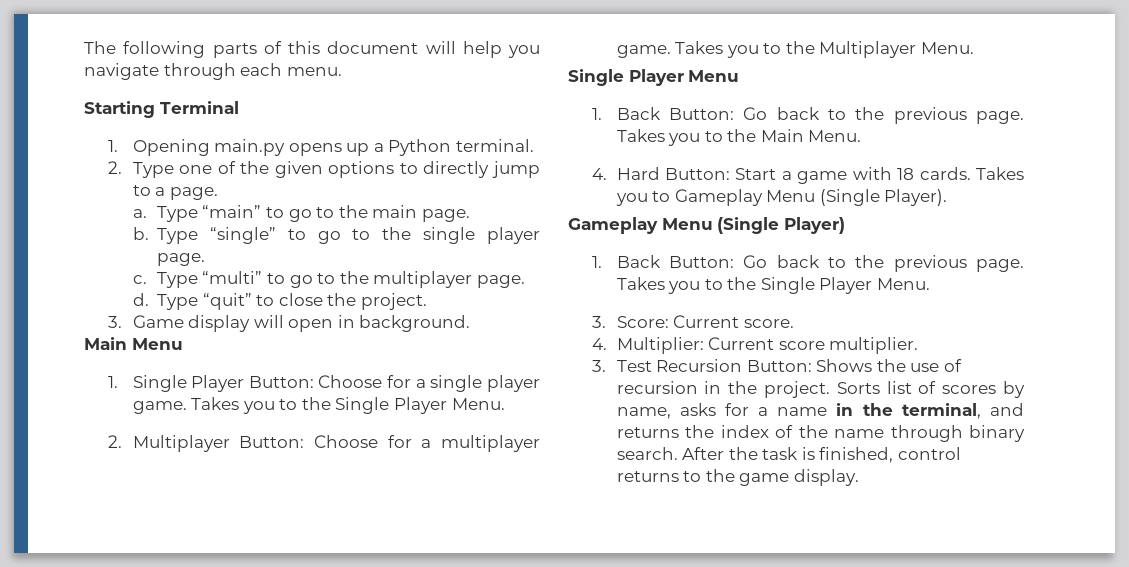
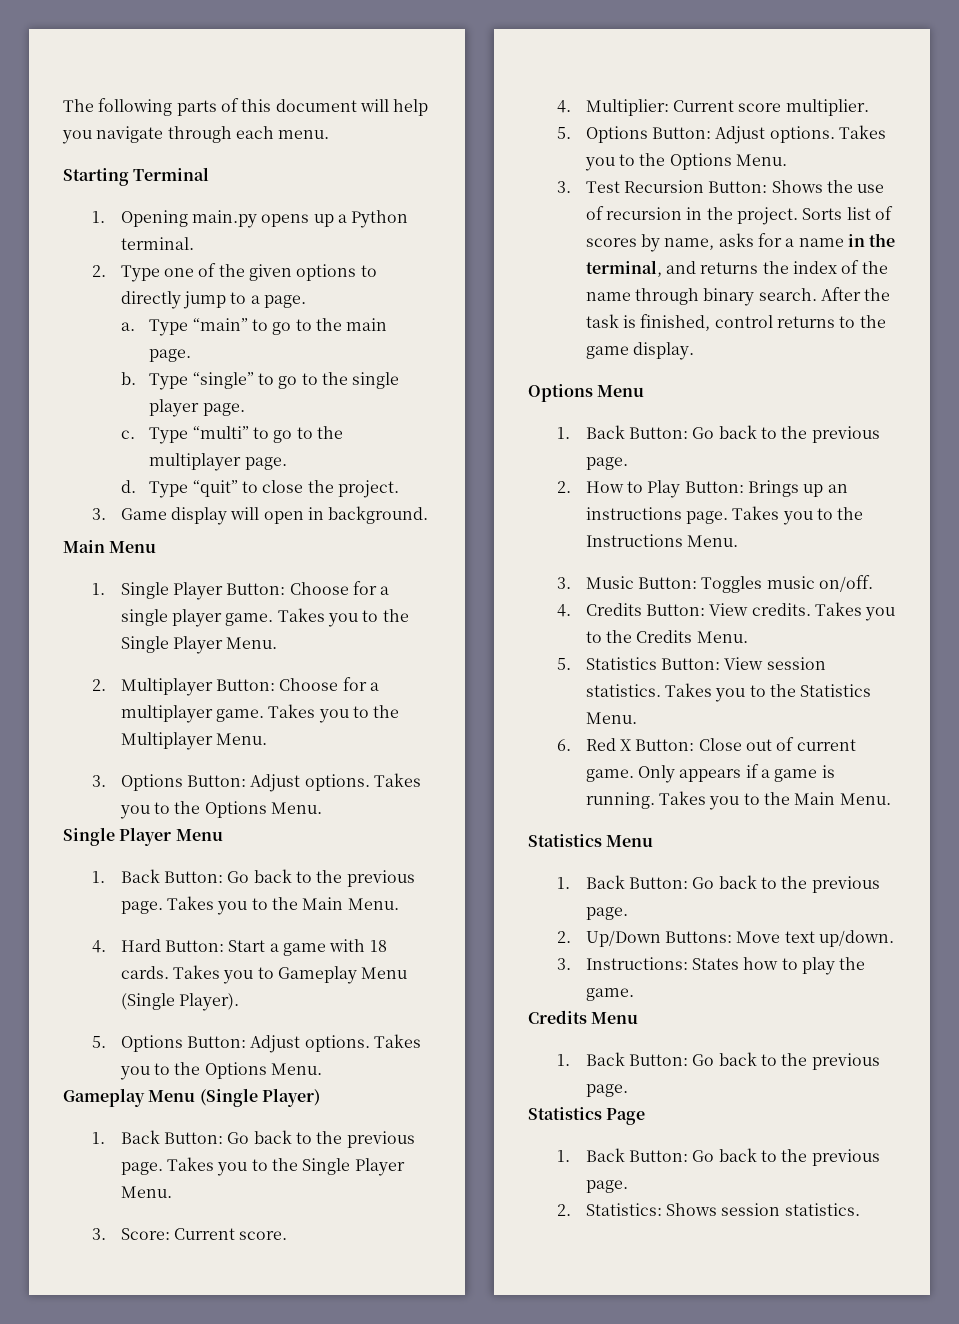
+ 3. Options Button: Adjust options. Takes you to the Options Menu.
  Takes you to Gameplay Menu (Single Player).
+ 5. Options Button: Adjust options. Takes you to the Options Menu.
  4. Multiplier: Current score multiplier.
+ 5. Options Button: Adjust options. Takes you to the Options Menu.
+ Options Menu
+ 1. Back Button: Go back to the previous page.
+ 2. How to Play Button: Brings up an instructions page. Takes you to the Instructions Menu.
+ 3. Music Button: Toggles music on/off.
+ 4. Credits Button: View credits. Takes you to the Credits Menu.
+ 5. Statistics Button: View session statistics. Takes you to the Statistics Menu.
+ 6. Red X Button: Close out of current game. Only appears if a game is running. Takes you to the Main Menu.
+ Statistics Menu
+ 1. Back Button: Go back to the previous page.
+ 2. Up/Down Buttons: Move text up/down.
+ 3. Instructions: States how to play the game.
+ Credits Menu
+ 1. Back Button: Go back to the previous page.
+ Statistics Page
+ 1. Back Button: Go back to the previous page.
+ 2. Statistics: Shows session statistics.

